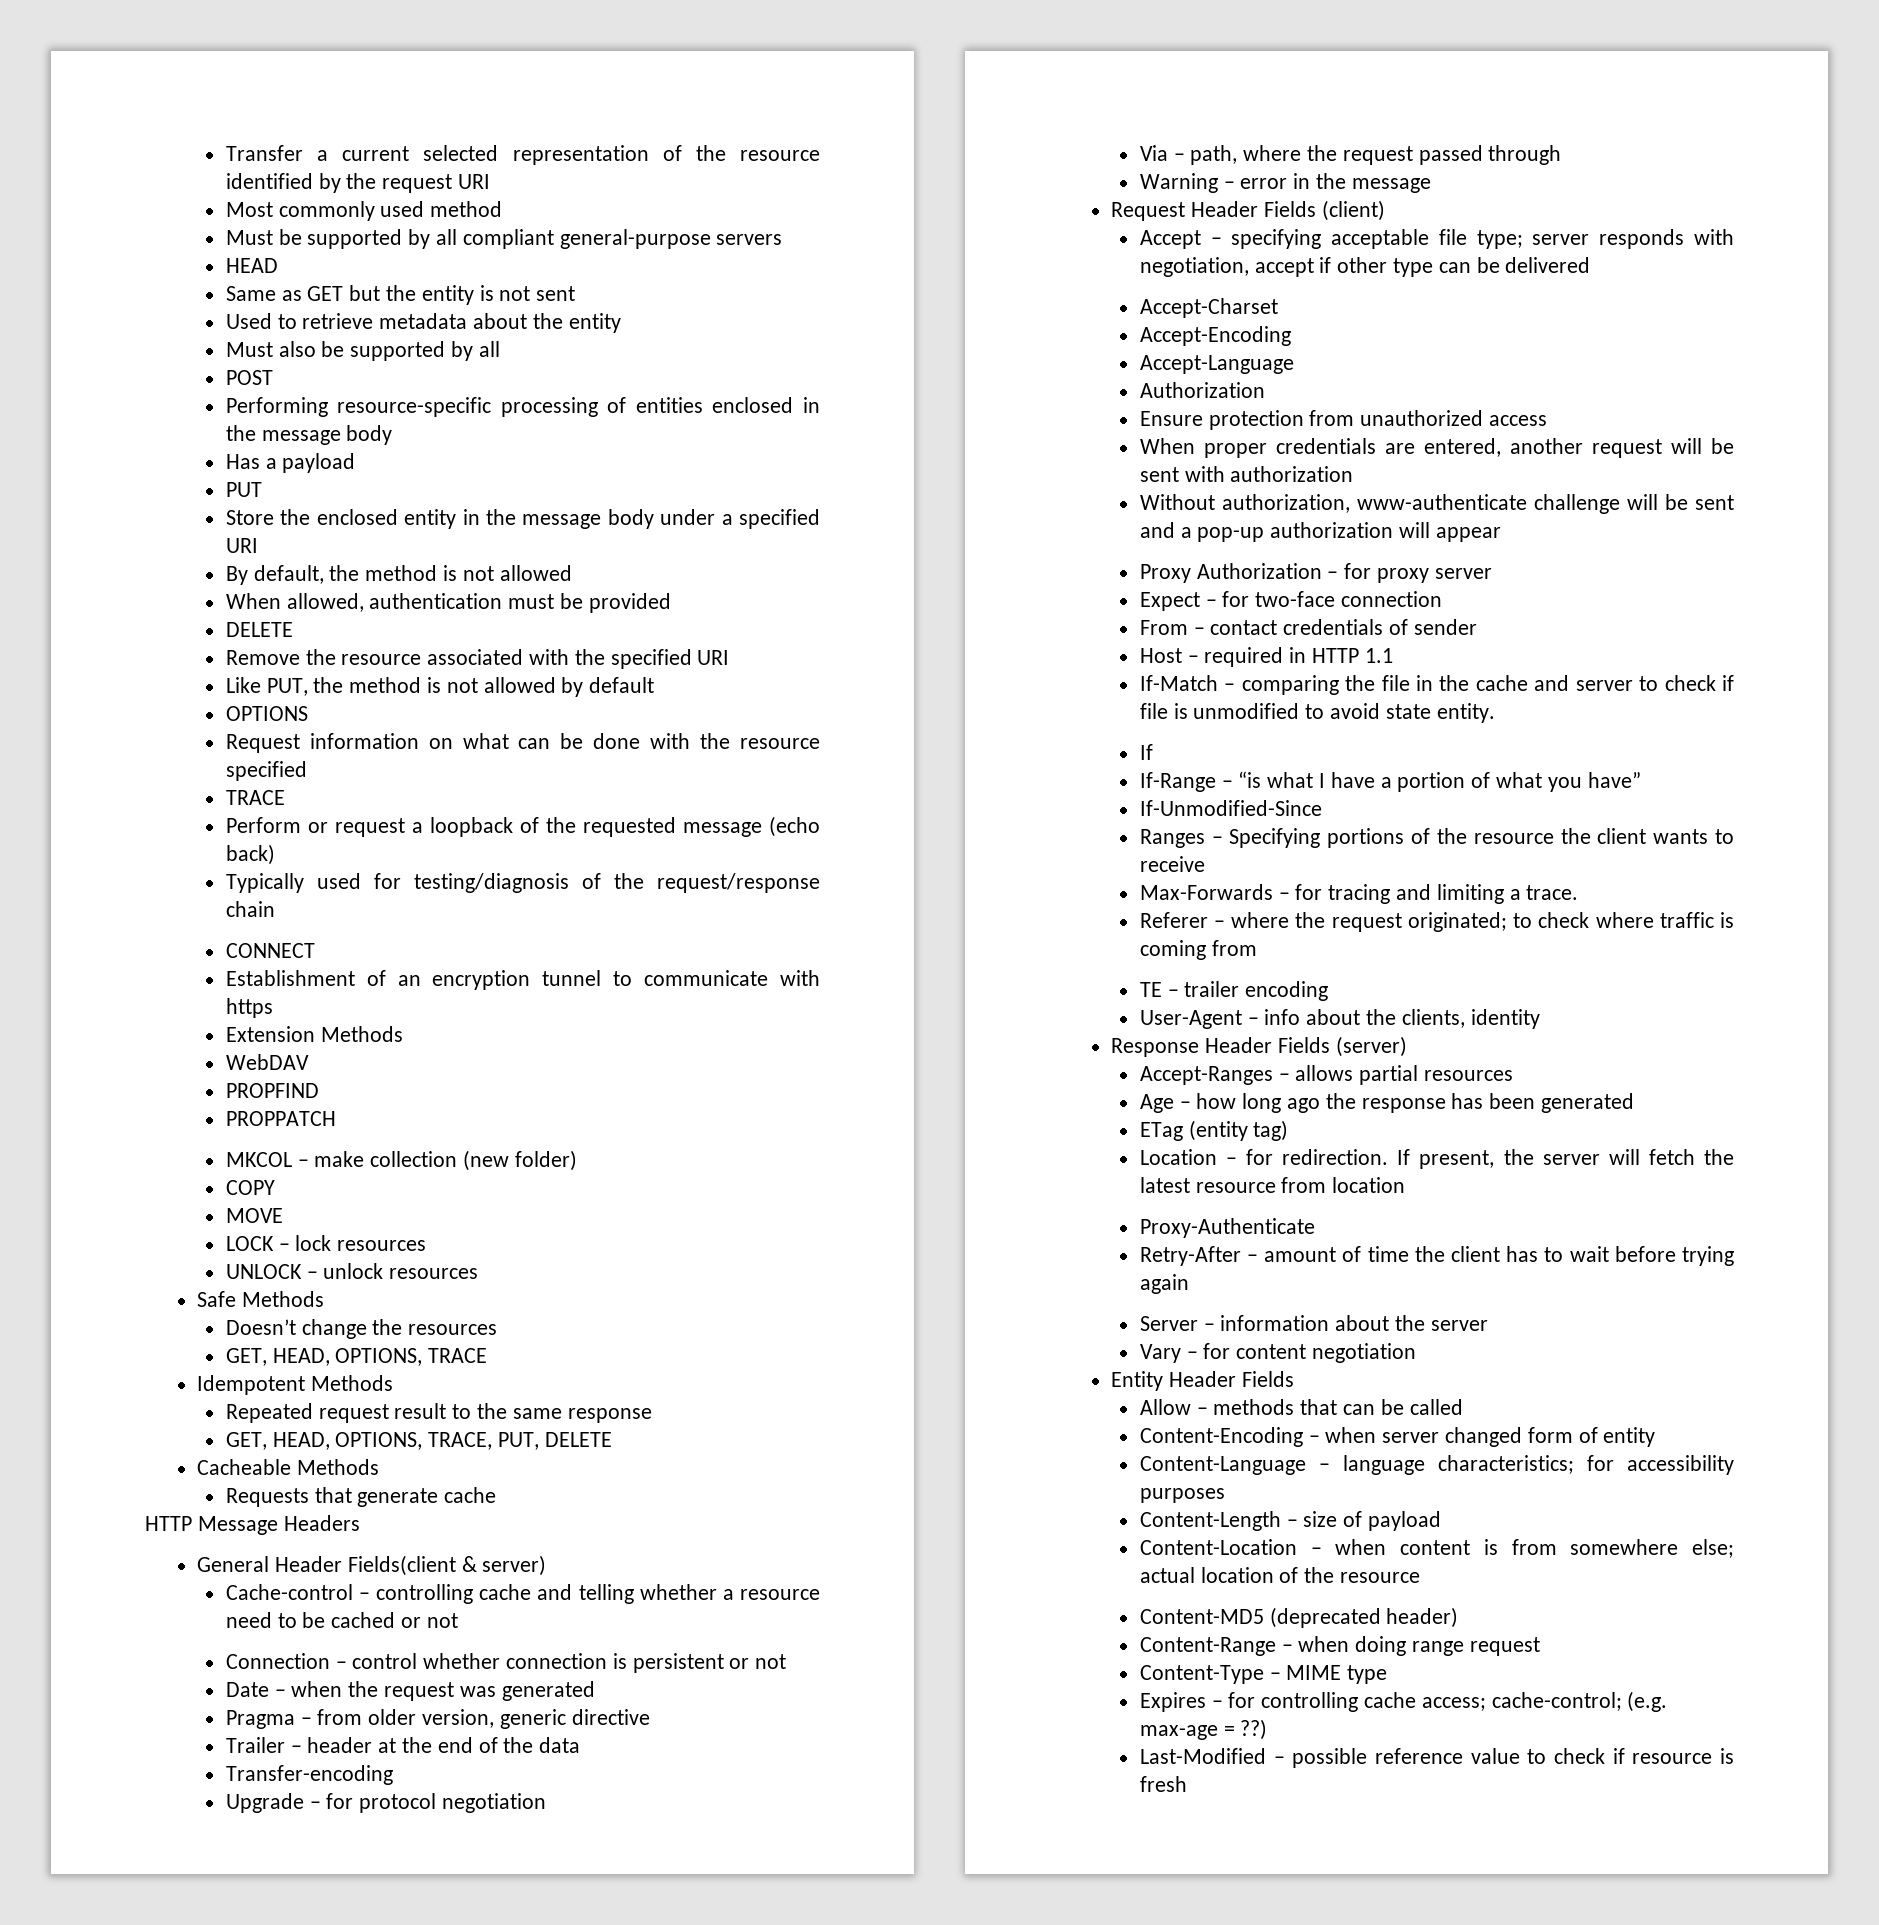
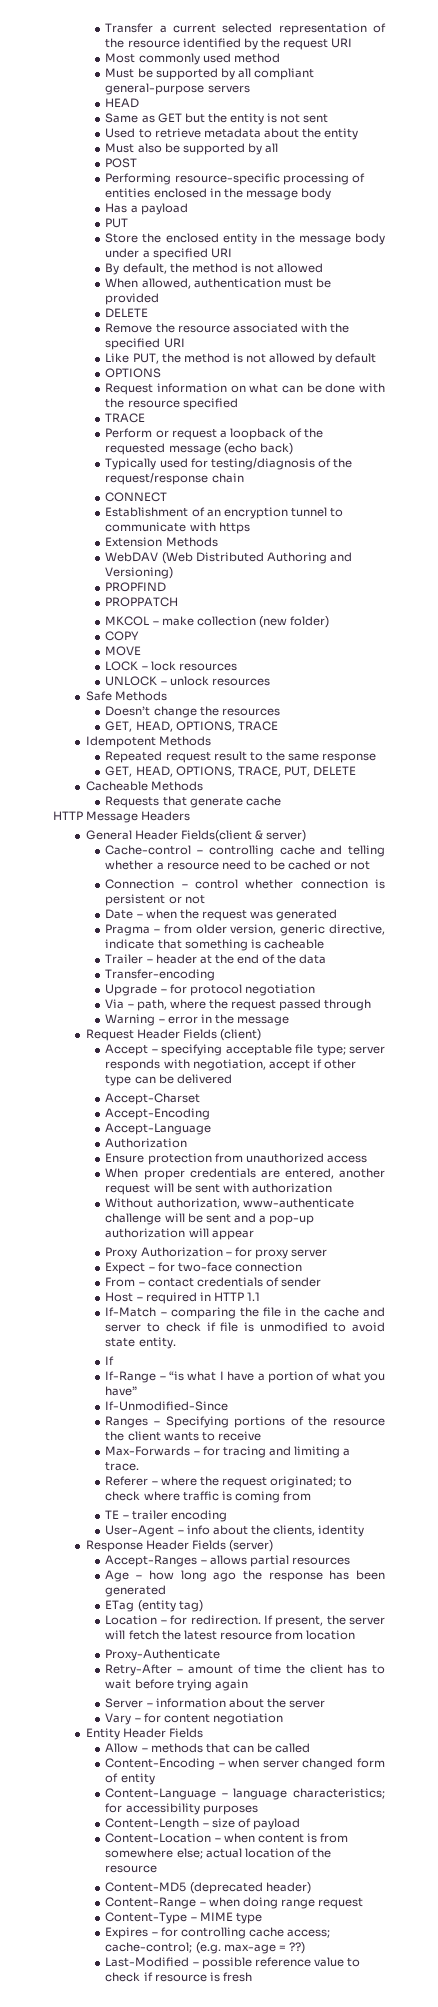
- WebDAV
+ WebDAV (Web Distributed Authoring and Versioning)
- Pragma – from older version, generic directive
+ Pragma – from older version, generic directive, indicate that something is cacheable

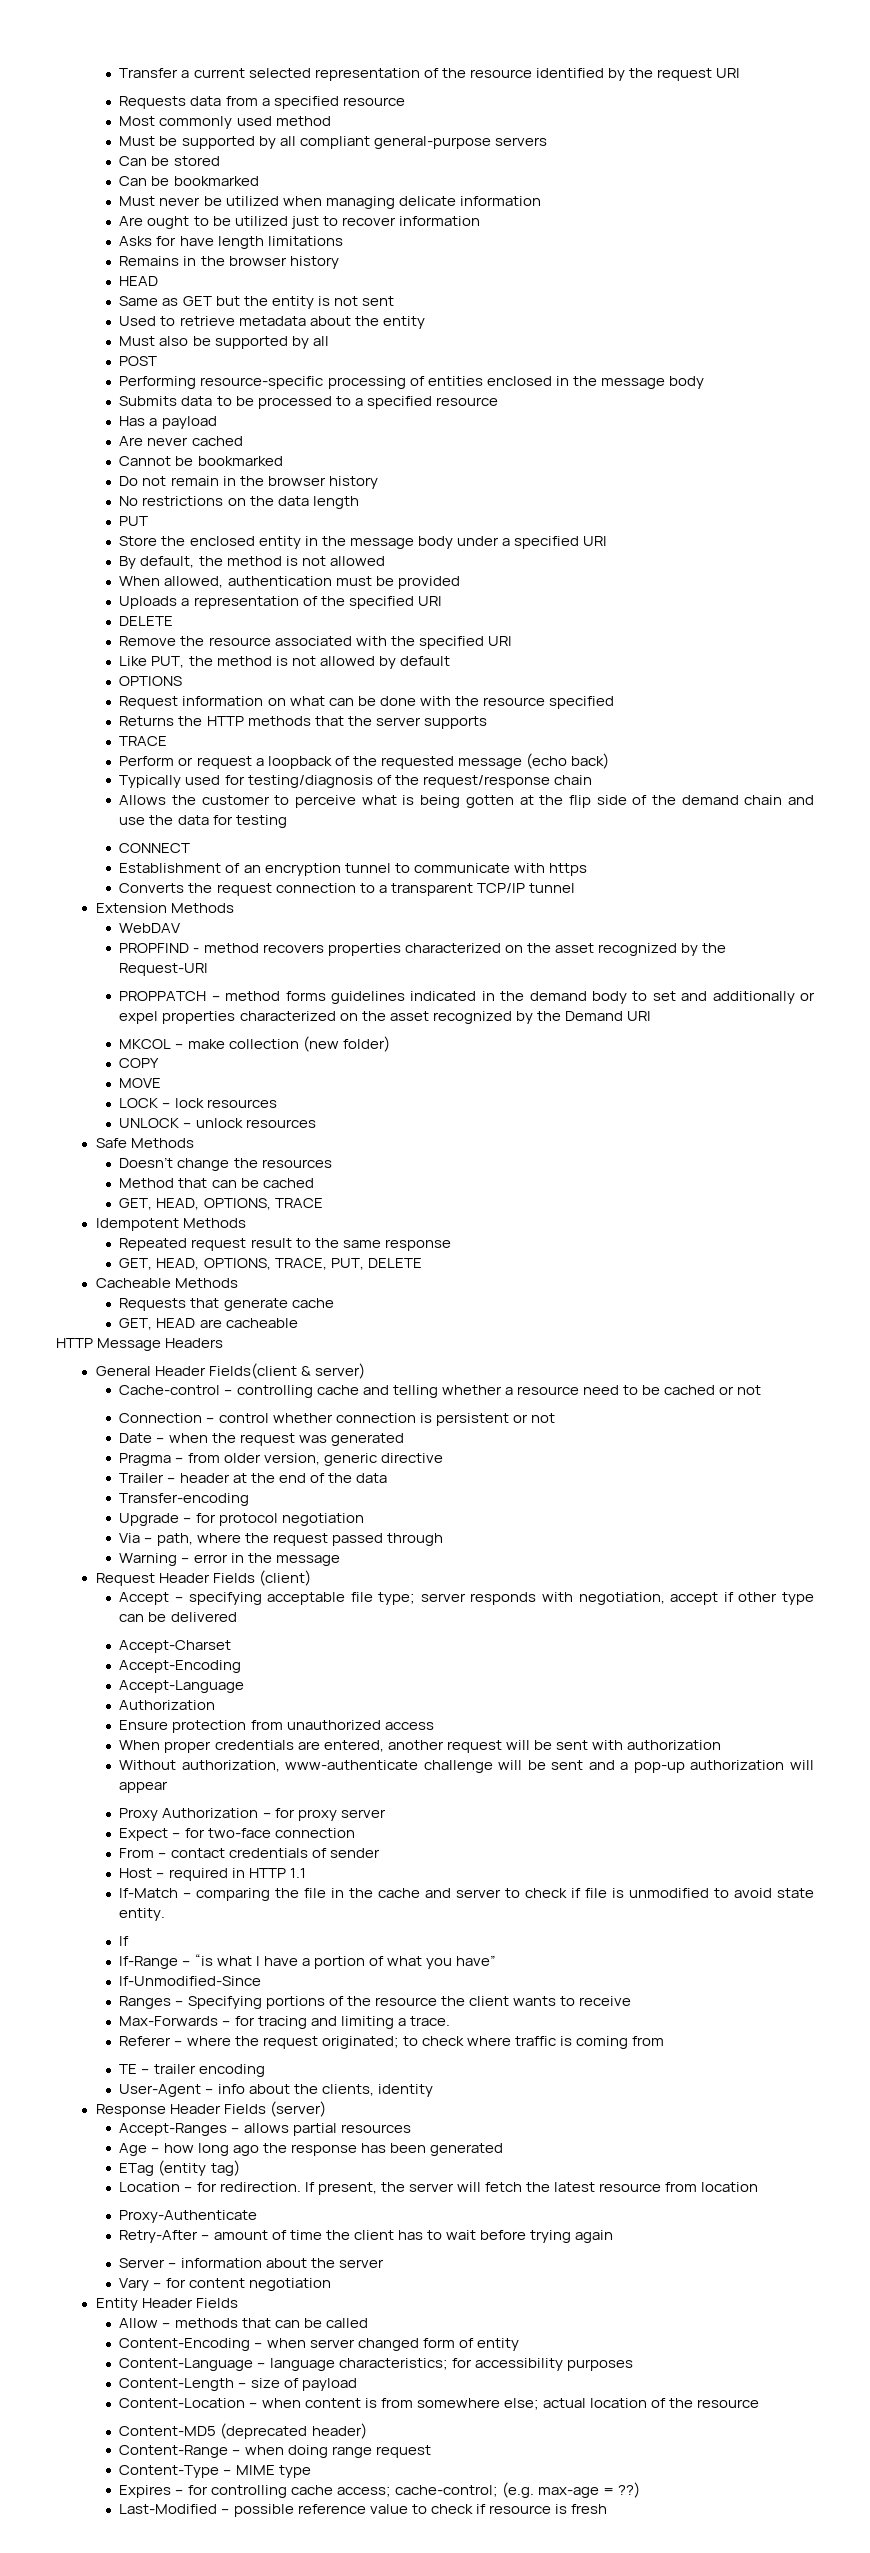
+ Requests data from a specified resource
+ Can be stored
+ Can be bookmarked
+ Must never be utilized when managing delicate information
+ Are ought to be utilized just to recover information
+ Asks for have length limitations
+ Remains in the browser history
+ Submits data to be processed to a specified resource
  Has a payload
+ Are never cached
+ Cannot be bookmarked
+ Do not remain in the browser history
+ No restrictions on the data length
+ Uploads a representation of the specified URI
+ Returns the HTTP methods that the server supports
+ Allows the customer to perceive what is being gotten at the flip side of the demand chain and use the data for testing
+ Converts the request connection to a transparent TCP/IP tunnel
  Extension Methods
- WebDAV (Web Distributed Authoring and Versioning)
- PROPFIND
- PROPPATCH
+ WebDAV
+ PROPFIND - method recovers properties characterized on the asset recognized by the Request-URI
+ PROPPATCH – method forms guidelines indicated in the demand body to set and additionally or expel properties characterized on the asset recognized by the Demand URI
+ Method that can be cached
+ GET, HEAD are cacheable
- Pragma – from older version, generic directive, indicate that something is cacheable
+ Pragma – from older version, generic directive

